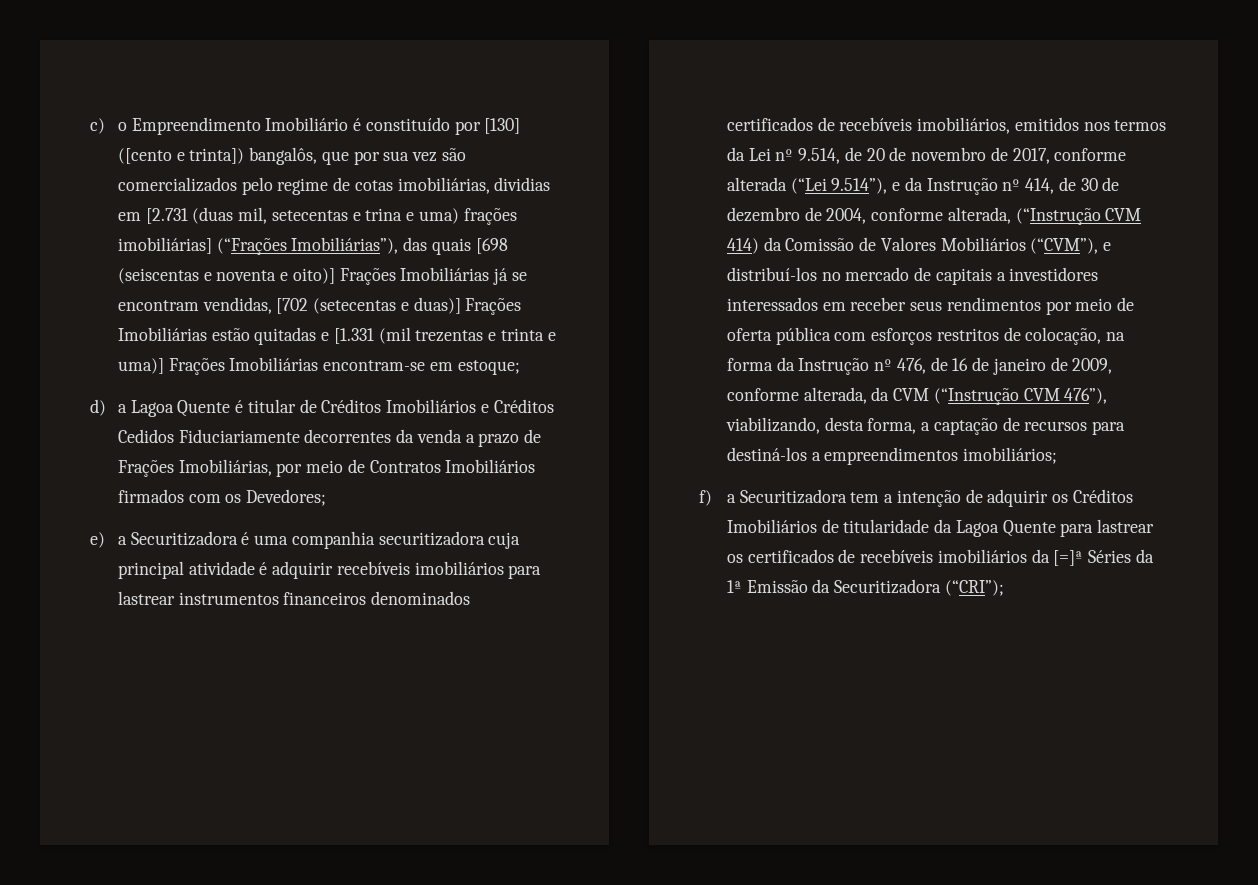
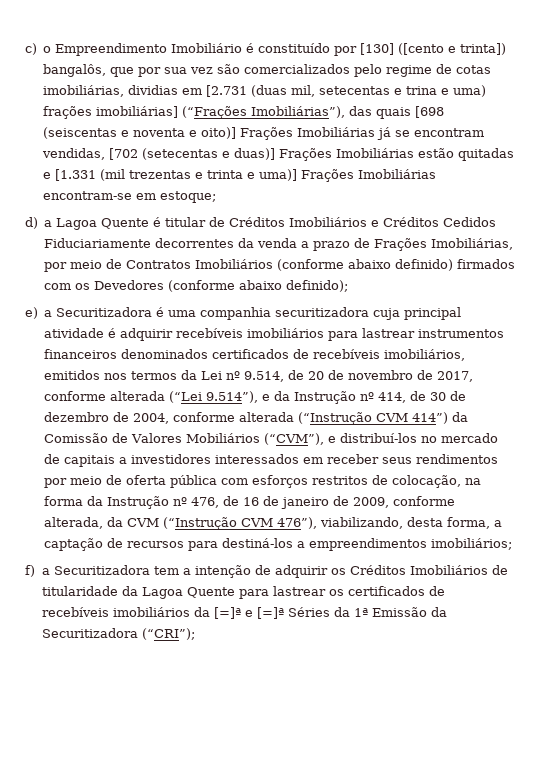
- d) a Lagoa Quente é titular de Créditos Imobiliários e Créditos Cedidos Fiduciariamente decorrentes da venda a prazo de Frações Imobiliárias, por meio de Contratos Imobiliários firmados com os Devedores;
+ d) a Lagoa Quente é titular de Créditos Imobiliários e Créditos Cedidos Fiduciariamente decorrentes da venda a prazo de Frações Imobiliárias, por meio de Contratos Imobiliários (conforme abaixo definido) firmados com os Devedores (conforme abaixo definido);
- e) a Securitizadora é uma companhia securitizadora cuja principal atividade é adquirir recebíveis imobiliários para lastrear instrumentos financeiros denominados certificados de recebíveis imobiliários, emitidos nos termos da Lei nº 9.514, de 20 de novembro de 2017, conforme alterada (“Lei 9.514”), e da Instrução nº 414, de 30 de dezembro de 2004, conforme alterada, (“Instrução CVM 414) da Comissão de Valores Mobiliários (“CVM”), e distribuí-los no mercado de capitais a investidores interessados em receber seus rendimentos por meio de oferta pública com esforços restritos de colocação, na forma da Instrução nº 476, de 16 de janeiro de 2009, conforme alterada, da CVM (“Instrução CVM 476”), viabilizando, desta forma, a captação de recursos para destiná-los a empreendimentos imobiliários;
+ e) a Securitizadora é uma companhia securitizadora cuja principal atividade é adquirir recebíveis imobiliários para lastrear instrumentos financeiros denominados certificados de recebíveis imobiliários, emitidos nos termos da Lei nº 9.514, de 20 de novembro de 2017, conforme alterada (“Lei 9.514”), e da Instrução nº 414, de 30 de dezembro de 2004, conforme alterada (“Instrução CVM 414”) da Comissão de Valores Mobiliários (“CVM”), e distribuí-los no mercado de capitais a investidores interessados em receber seus rendimentos por meio de oferta pública com esforços restritos de colocação, na forma da Instrução nº 476, de 16 de janeiro de 2009, conforme alterada, da CVM (“Instrução CVM 476”), viabilizando, desta forma, a captação de recursos para destiná-los a empreendimentos imobiliários;
- f) a Securitizadora tem a intenção de adquirir os Créditos Imobiliários de titularidade da Lagoa Quente para lastrear os certificados de recebíveis imobiliários da [=]ª Séries da 1ª Emissão da Securitizadora (“CRI”);
+ f) a Securitizadora tem a intenção de adquirir os Créditos Imobiliários de titularidade da Lagoa Quente para lastrear os certificados de recebíveis imobiliários da [=]ª e [=]ª Séries da 1ª Emissão da Securitizadora (“CRI”);

